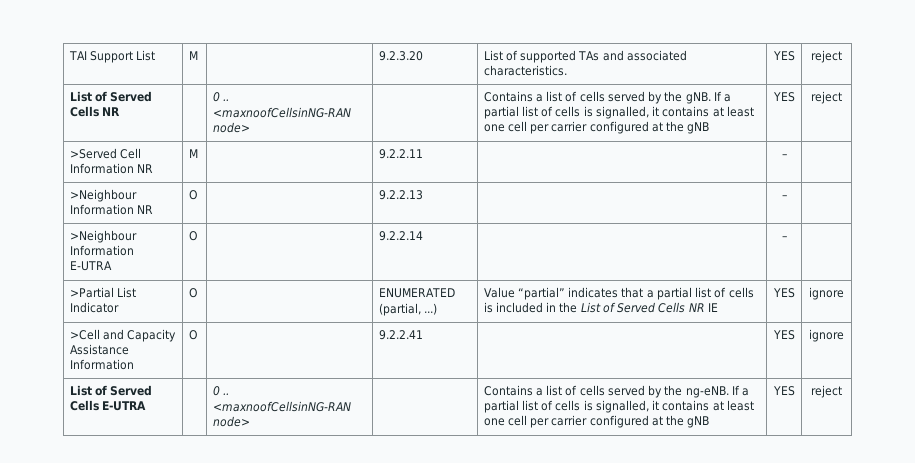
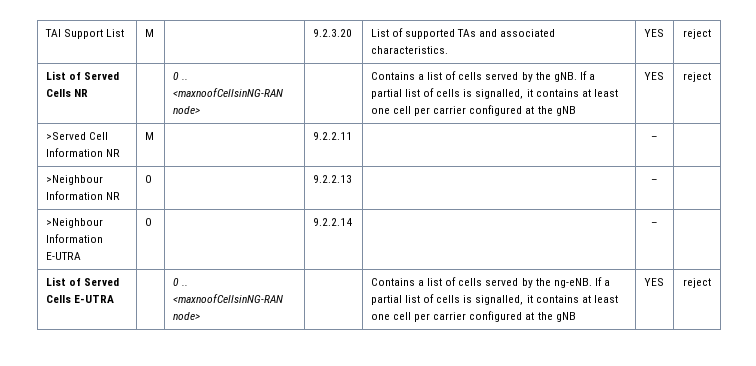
- >Partial List Indicator | O | | ENUMERATED (partial, ...) | Value “partial” indicates that a partial list of cells is included in the List of Served Cells NR IE | YES | ignore
- >Cell and Capacity Assistance Information | O | | 9.2.2.41 | | YES | ignore

